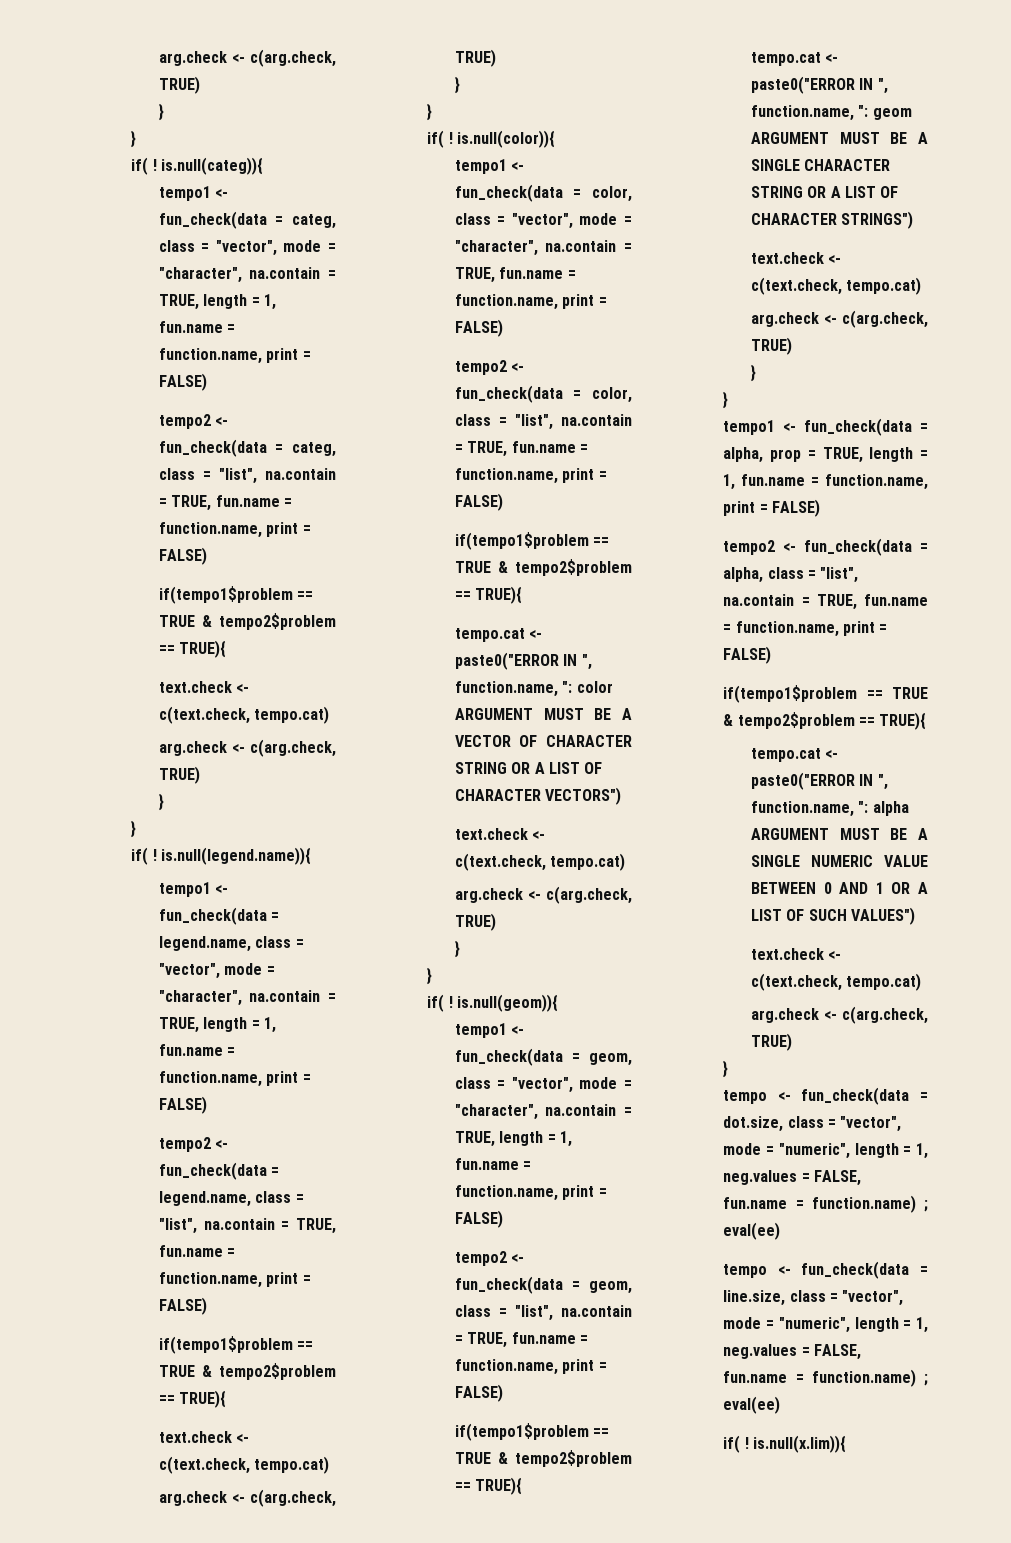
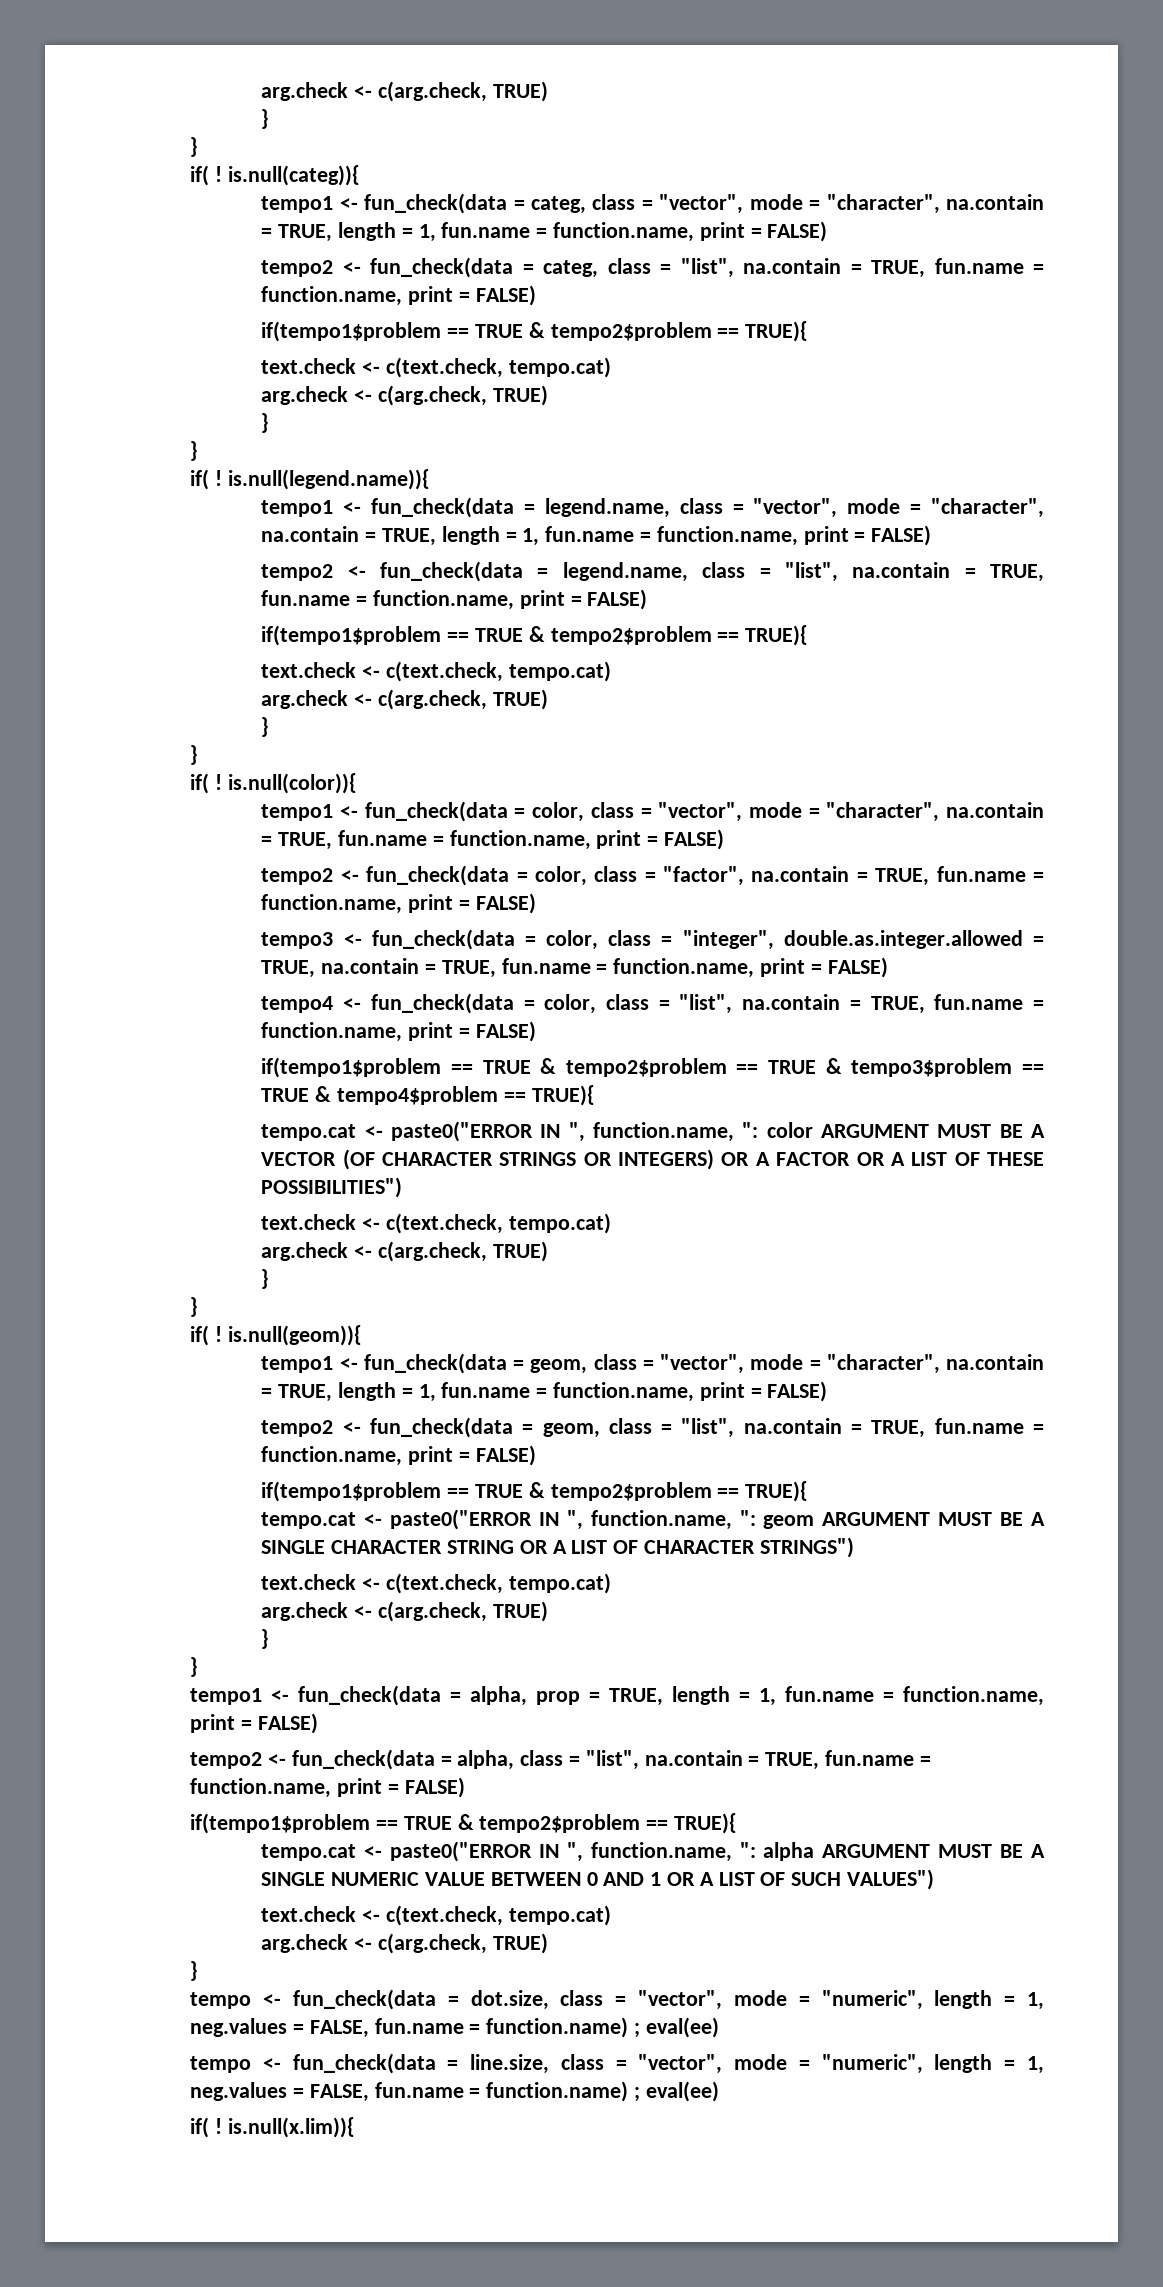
- tempo2 <- fun_check(data = color, class = "list", na.contain = TRUE, fun.name = function.name, print = FALSE)
- if(tempo1$problem == TRUE & tempo2$problem == TRUE){
+ tempo2 <- fun_check(data = color, class = "factor", na.contain = TRUE, fun.name = function.name, print = FALSE)
+ tempo3 <- fun_check(data = color, class = "integer", double.as.integer.allowed = TRUE, na.contain = TRUE, fun.name = function.name, print = FALSE)
+ tempo4 <- fun_check(data = color, class = "list", na.contain = TRUE, fun.name = function.name, print = FALSE)
+ if(tempo1$problem == TRUE & tempo2$problem == TRUE & tempo3$problem == TRUE & tempo4$problem == TRUE){
- tempo.cat <- paste0("ERROR IN ", function.name, ": color ARGUMENT MUST BE A VECTOR OF CHARACTER STRING OR A LIST OF CHARACTER VECTORS")
+ tempo.cat <- paste0("ERROR IN ", function.name, ": color ARGUMENT MUST BE A VECTOR (OF CHARACTER STRINGS OR INTEGERS) OR A FACTOR OR A LIST OF THESE POSSIBILITIES")

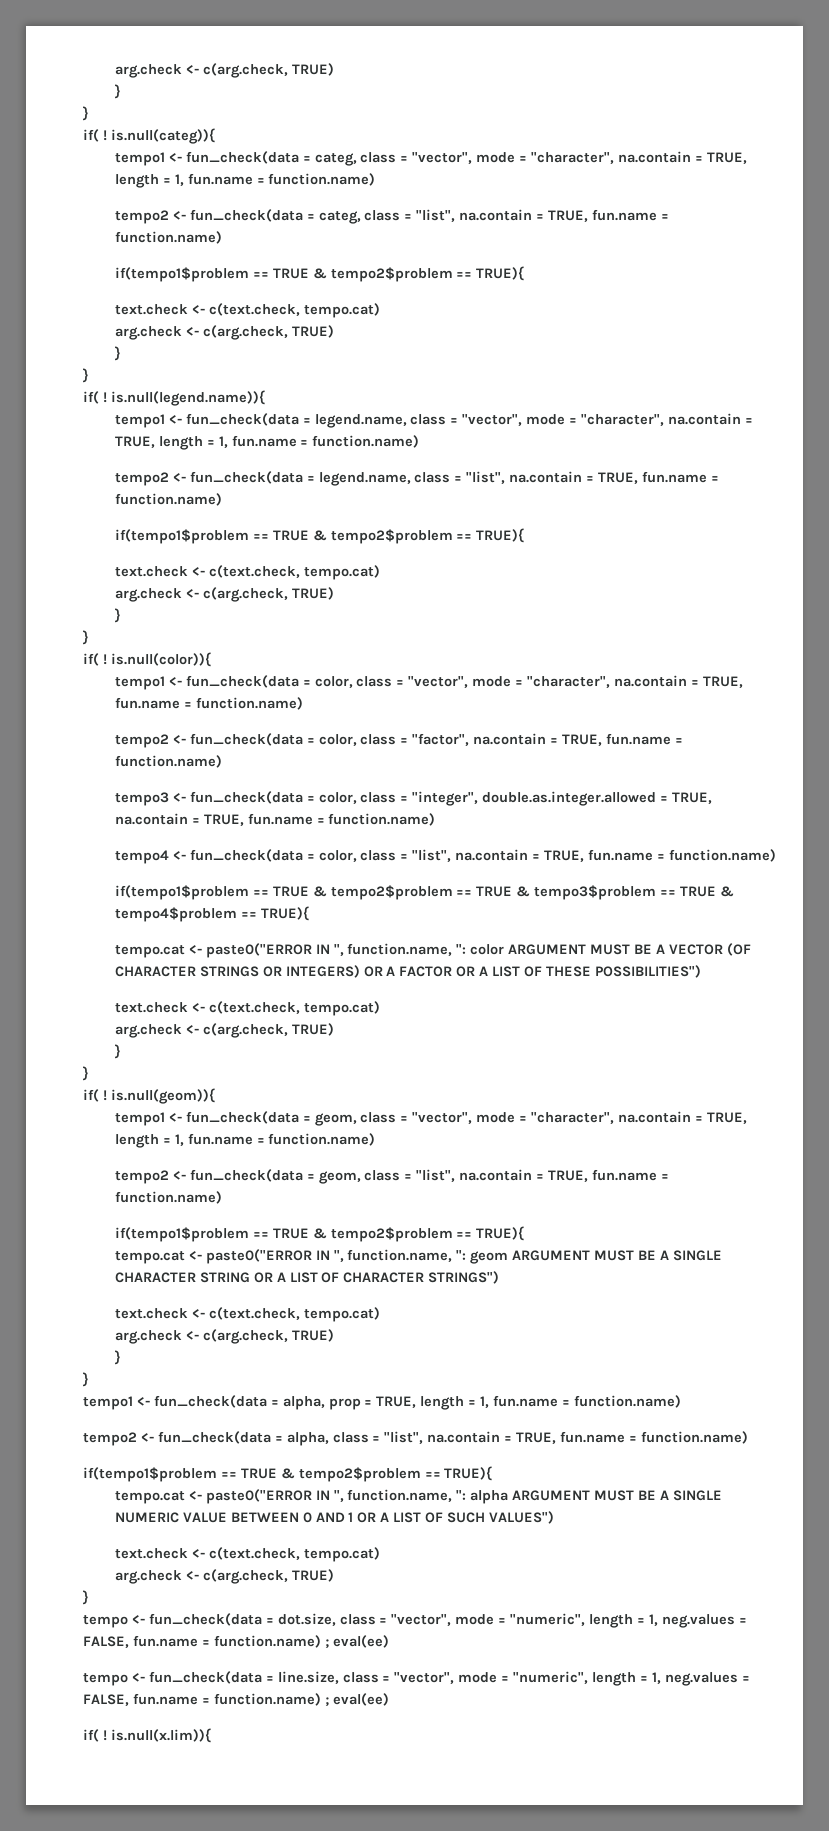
- tempo1 <- fun_check(data = categ, class = "vector", mode = "character", na.contain = TRUE, length = 1, fun.name = function.name, print = FALSE)
+ tempo1 <- fun_check(data = categ, class = "vector", mode = "character", na.contain = TRUE, length = 1, fun.name = function.name)
- tempo2 <- fun_check(data = categ, class = "list", na.contain = TRUE, fun.name = function.name, print = FALSE)
+ tempo2 <- fun_check(data = categ, class = "list", na.contain = TRUE, fun.name = function.name)
- tempo1 <- fun_check(data = legend.name, class = "vector", mode = "character", na.contain = TRUE, length = 1, fun.name = function.name, print = FALSE)
+ tempo1 <- fun_check(data = legend.name, class = "vector", mode = "character", na.contain = TRUE, length = 1, fun.name = function.name)
- tempo2 <- fun_check(data = legend.name, class = "list", na.contain = TRUE, fun.name = function.name, print = FALSE)
+ tempo2 <- fun_check(data = legend.name, class = "list", na.contain = TRUE, fun.name = function.name)
- tempo1 <- fun_check(data = color, class = "vector", mode = "character", na.contain = TRUE, fun.name = function.name, print = FALSE)
+ tempo1 <- fun_check(data = color, class = "vector", mode = "character", na.contain = TRUE, fun.name = function.name)
- tempo2 <- fun_check(data = color, class = "factor", na.contain = TRUE, fun.name = function.name, print = FALSE)
+ tempo2 <- fun_check(data = color, class = "factor", na.contain = TRUE, fun.name = function.name)
- tempo3 <- fun_check(data = color, class = "integer", double.as.integer.allowed = TRUE, na.contain = TRUE, fun.name = function.name, print = FALSE)
+ tempo3 <- fun_check(data = color, class = "integer", double.as.integer.allowed = TRUE, na.contain = TRUE, fun.name = function.name)
- tempo4 <- fun_check(data = color, class = "list", na.contain = TRUE, fun.name = function.name, print = FALSE)
+ tempo4 <- fun_check(data = color, class = "list", na.contain = TRUE, fun.name = function.name)
- tempo1 <- fun_check(data = geom, class = "vector", mode = "character", na.contain = TRUE, length = 1, fun.name = function.name, print = FALSE)
+ tempo1 <- fun_check(data = geom, class = "vector", mode = "character", na.contain = TRUE, length = 1, fun.name = function.name)
- tempo2 <- fun_check(data = geom, class = "list", na.contain = TRUE, fun.name = function.name, print = FALSE)
+ tempo2 <- fun_check(data = geom, class = "list", na.contain = TRUE, fun.name = function.name)
- tempo1 <- fun_check(data = alpha, prop = TRUE, length = 1, fun.name = function.name, print = FALSE)
+ tempo1 <- fun_check(data = alpha, prop = TRUE, length = 1, fun.name = function.name)
- tempo2 <- fun_check(data = alpha, class = "list", na.contain = TRUE, fun.name = function.name, print = FALSE)
+ tempo2 <- fun_check(data = alpha, class = "list", na.contain = TRUE, fun.name = function.name)

